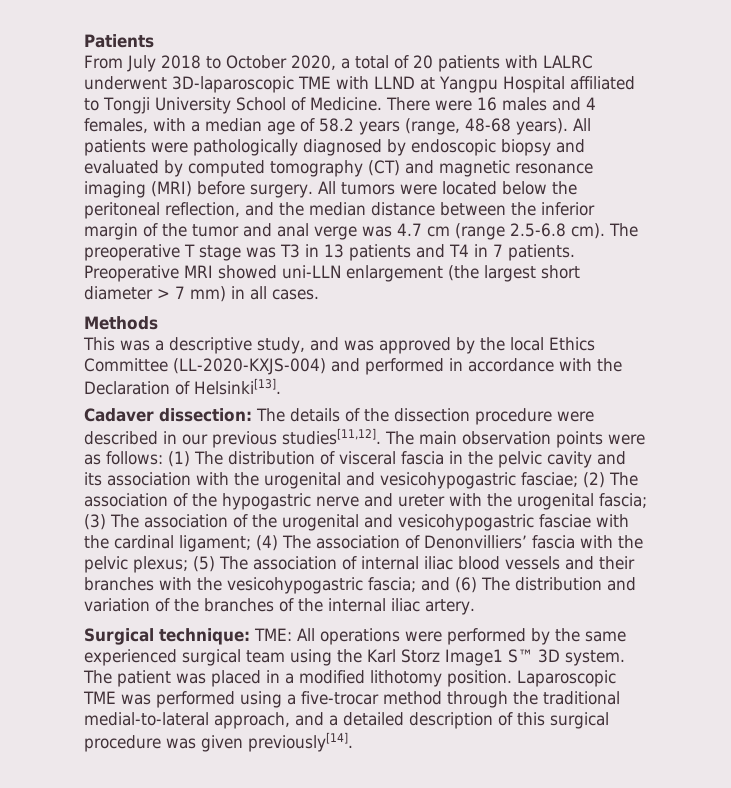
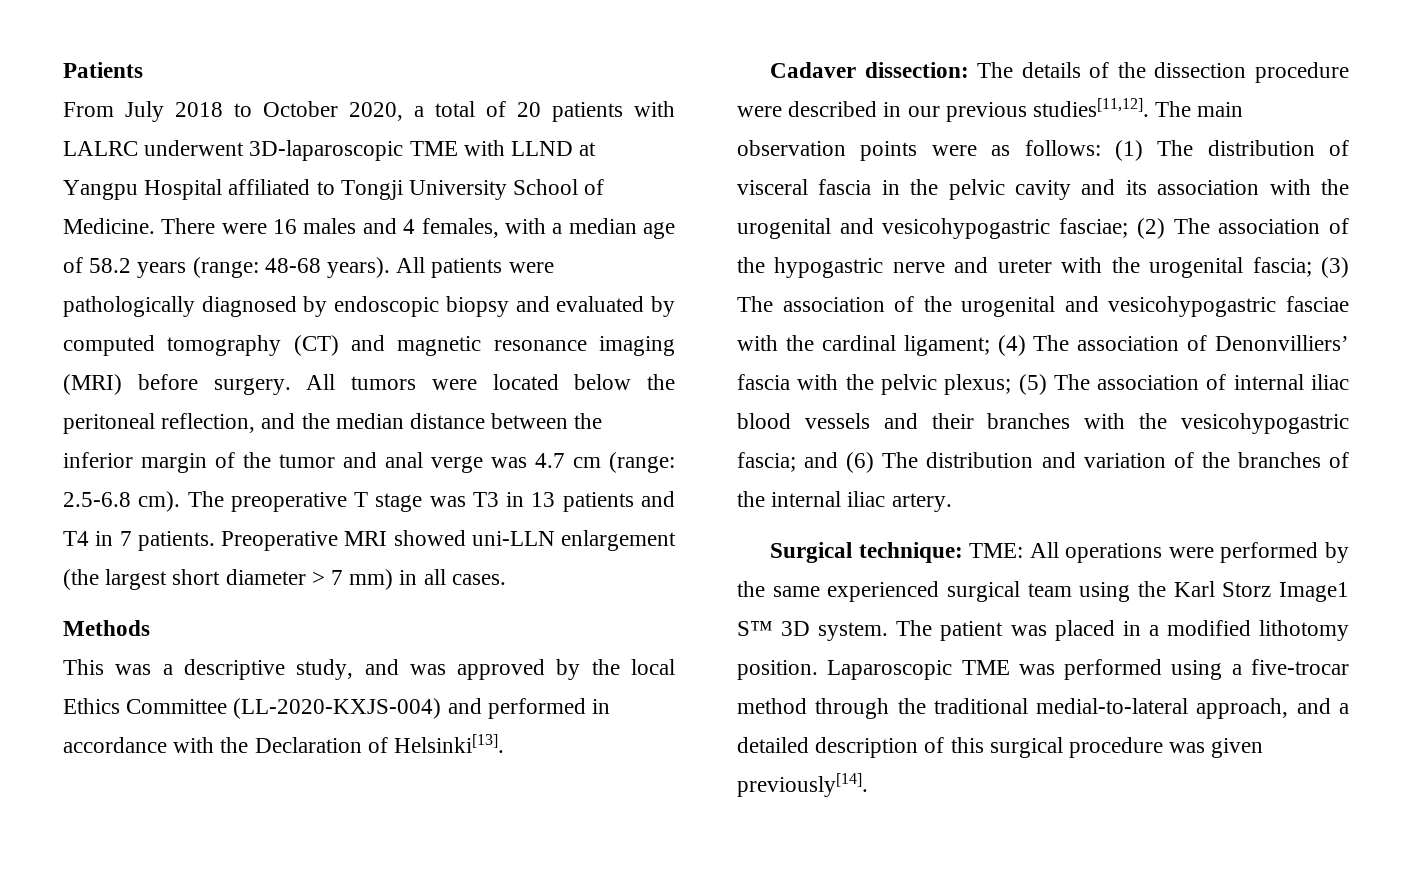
- There were 16 males and 4 females, with a median age of 58.2 years (range, 48-68 years).
+ There were 16 males and 4 females, with a median age of 58.2 years (range: 48-68 years).
- All tumors were located below the peritoneal reflection, and the median distance between the inferior margin of the tumor and anal verge was 4.7 cm (range 2.5-6.8 cm).
+ All tumors were located below the peritoneal reflection, and the median distance between the inferior margin of the tumor and anal verge was 4.7 cm (range: 2.5-6.8 cm).

